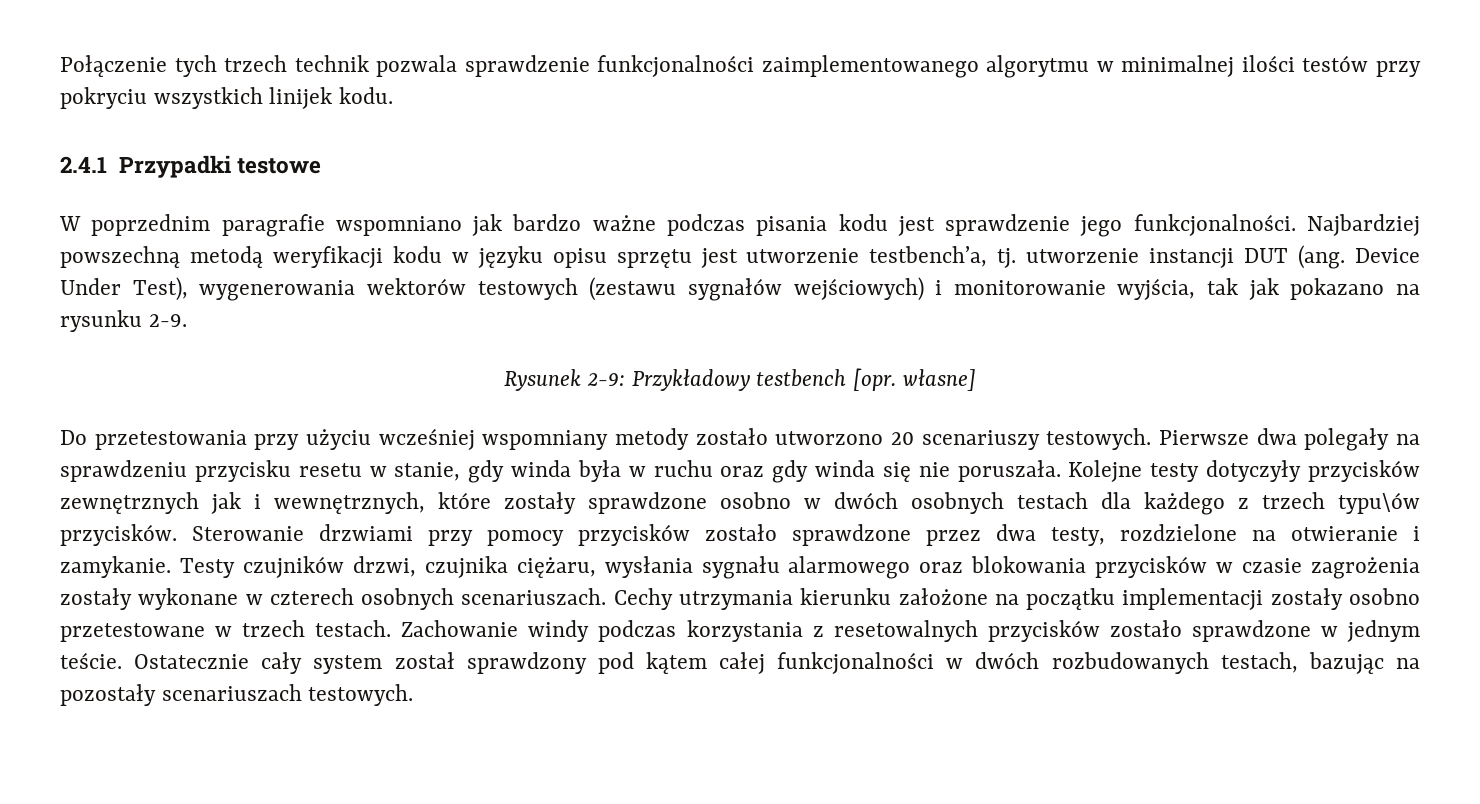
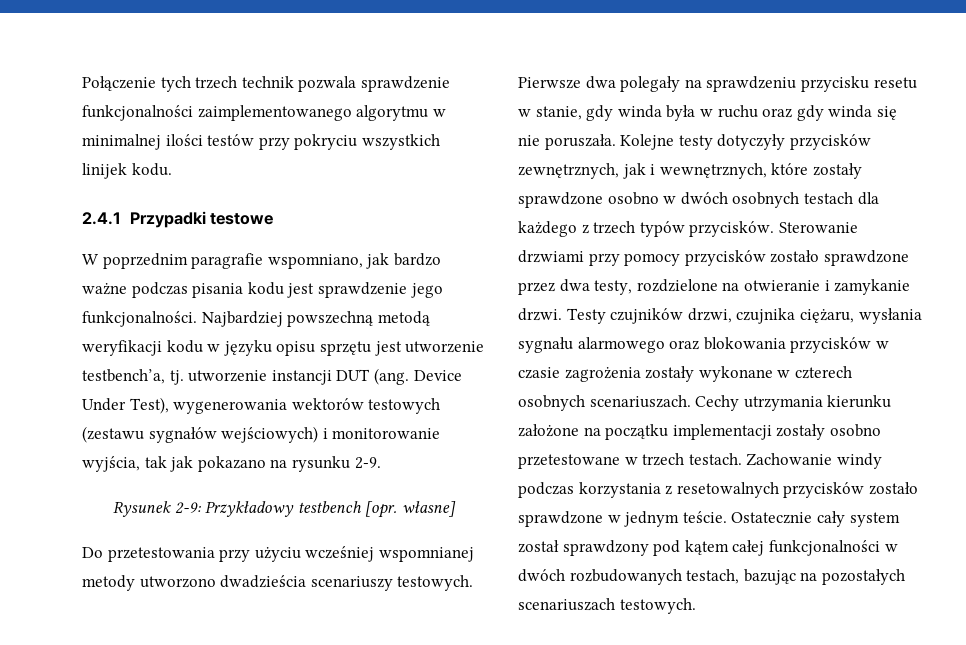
- W poprzednim paragrafie wspomniano jak bardzo ważne podczas pisania kodu jest sprawdzenie jego funkcjonalności.
+ W poprzednim paragrafie wspomniano, jak bardzo ważne podczas pisania kodu jest sprawdzenie jego funkcjonalności.
- Do przetestowania przy użyciu wcześniej wspomniany metody zostało utworzono 20 scenariuszy testowych.
+ Do przetestowania przy użyciu wcześniej wspomnianej metody utworzono dwadzieścia scenariuszy testowych.
- Kolejne testy dotyczyły przycisków zewnętrznych jak i wewnętrznych, które zostały sprawdzone osobno w dwóch osobnych testach dla każdego z trzech typu\ów przycisków.
+ Kolejne testy dotyczyły przycisków zewnętrznych, jak i wewnętrznych, które zostały sprawdzone osobno w dwóch osobnych testach dla każdego z trzech typów przycisków.
- Sterowanie drzwiami przy pomocy przycisków zostało sprawdzone przez dwa testy, rozdzielone na otwieranie i zamykanie.
+ Sterowanie drzwiami przy pomocy przycisków zostało sprawdzone przez dwa testy, rozdzielone na otwieranie i zamykanie drzwi.
- Ostatecznie cały system został sprawdzony pod kątem całej funkcjonalności w dwóch rozbudowanych testach, bazując na pozostały scenariuszach testowych.
+ Ostatecznie cały system został sprawdzony pod kątem całej funkcjonalności w dwóch rozbudowanych testach, bazując na pozostałych scenariuszach testowych.

